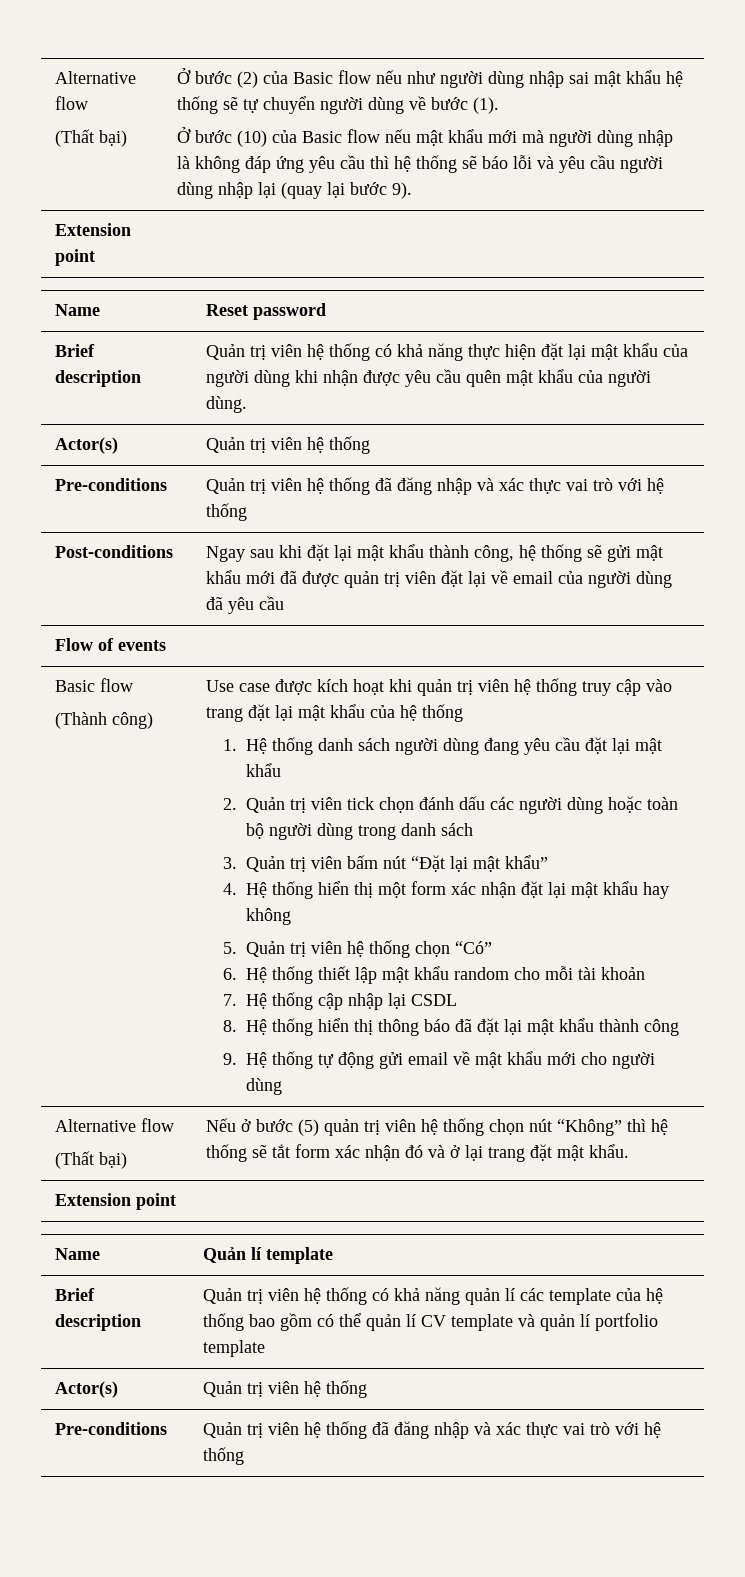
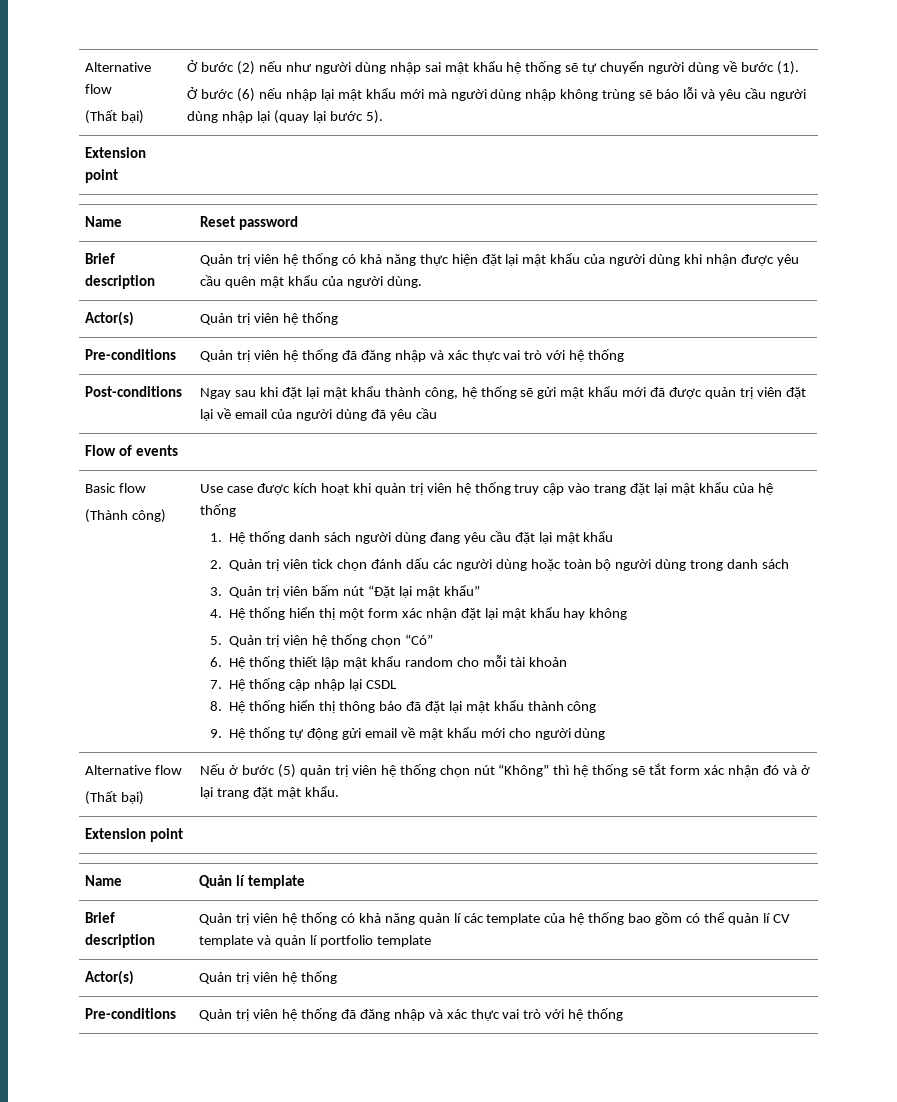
- Ở bước (2) của Basic flow nếu như người dùng nhập sai mật khẩu hệ thống sẽ tự chuyển người dùng về bước (1).
+ Ở bước (2) nếu như người dùng nhập sai mật khẩu hệ thống sẽ tự chuyển người dùng về bước (1).
- Ở bước (10) của Basic flow nếu mật khẩu mới mà người dùng nhập là không đáp ứng yêu cầu thì hệ thống sẽ báo lỗi và yêu cầu người dùng nhập lại (quay lại bước 9).
+ Ở bước (6) nếu nhập lại mật khẩu mới mà người dùng nhập không trùng sẽ báo lỗi và yêu cầu người dùng nhập lại (quay lại bước 5).

